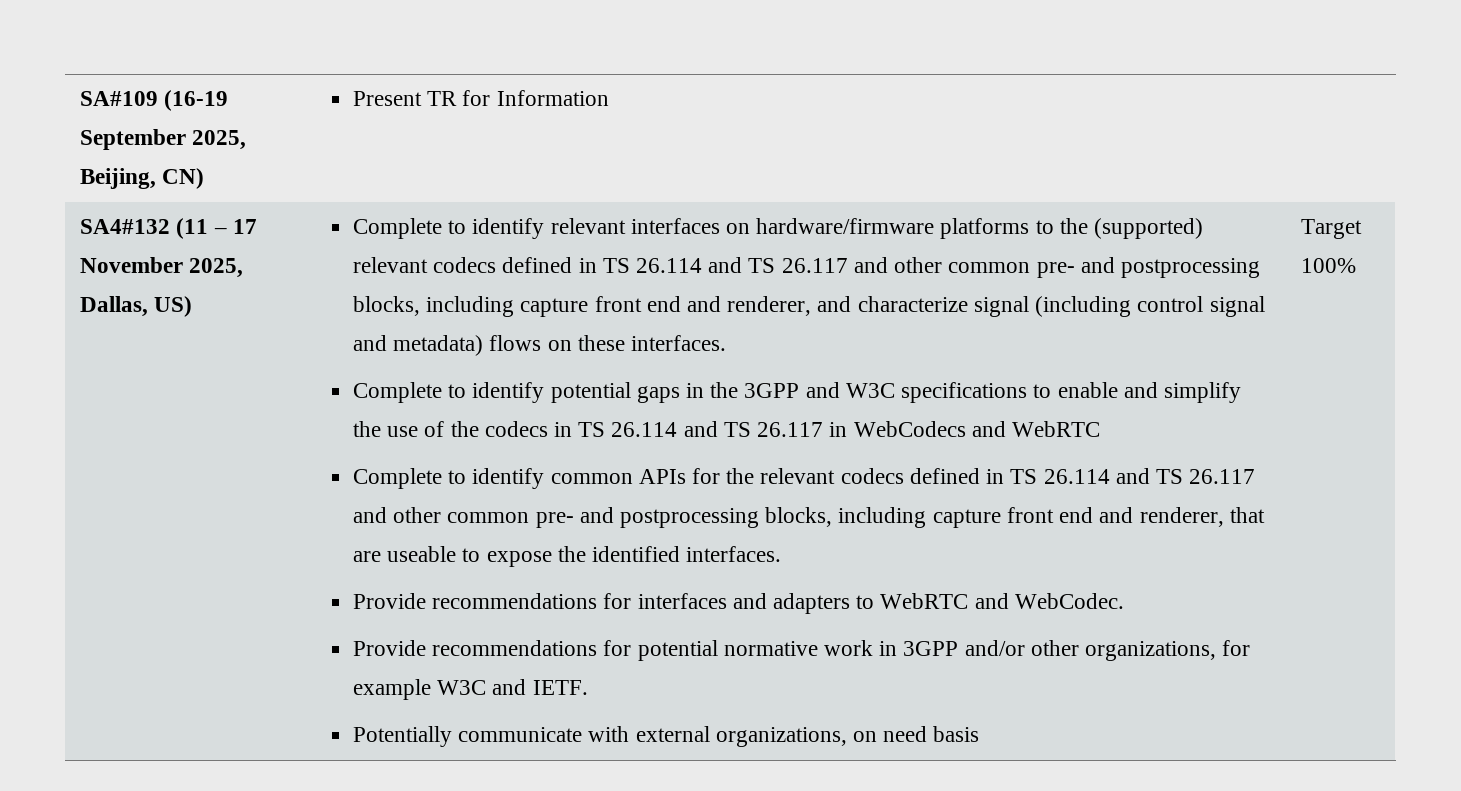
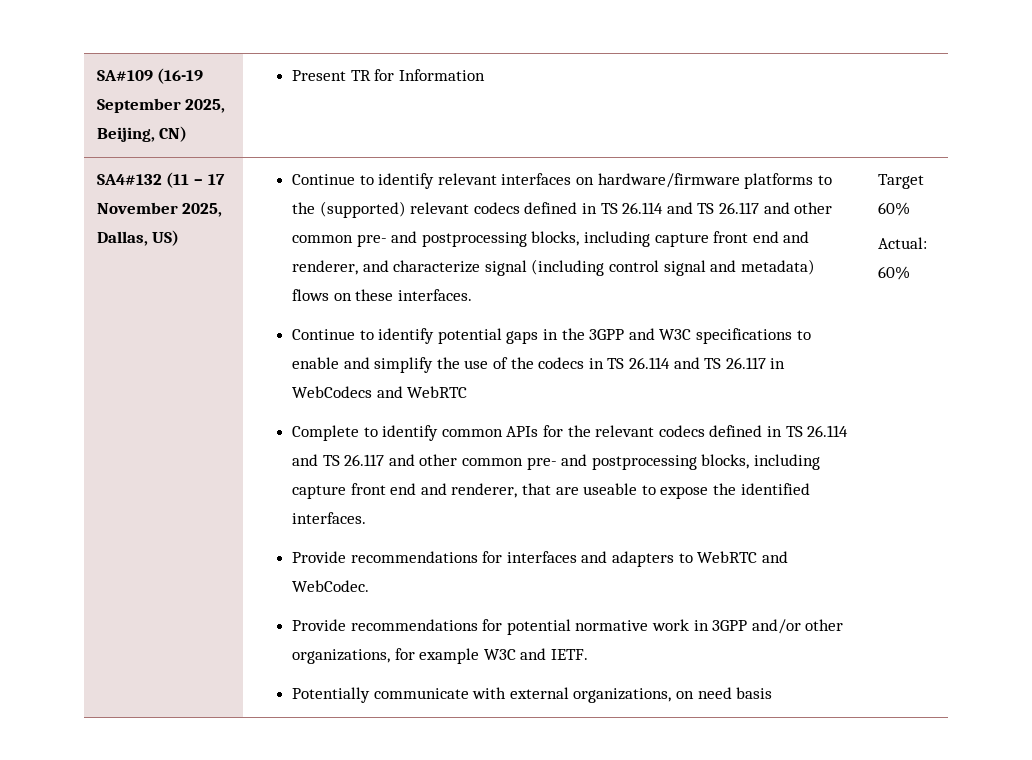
- Complete to identify relevant interfaces on hardware/firmware platforms to the (supported) relevant codecs defined in TS 26.114 and TS 26.117 and other common pre- and postprocessing blocks, including capture front end and renderer, and characterize signal (including control signal and metadata) flows on these interfaces.
+ Continue to identify relevant interfaces on hardware/firmware platforms to the (supported) relevant codecs defined in TS 26.114 and TS 26.117 and other common pre- and postprocessing blocks, including capture front end and renderer, and characterize signal (including control signal and metadata) flows on these interfaces.
- Complete to identify potential gaps in the 3GPP and W3C specifications to enable and simplify the use of the codecs in TS 26.114 and TS 26.117 in WebCodecs and WebRTC
+ Continue to identify potential gaps in the 3GPP and W3C specifications to enable and simplify the use of the codecs in TS 26.114 and TS 26.117 in WebCodecs and WebRTC
- Target 100%
+ Target 60%
+ Actual: 60%

